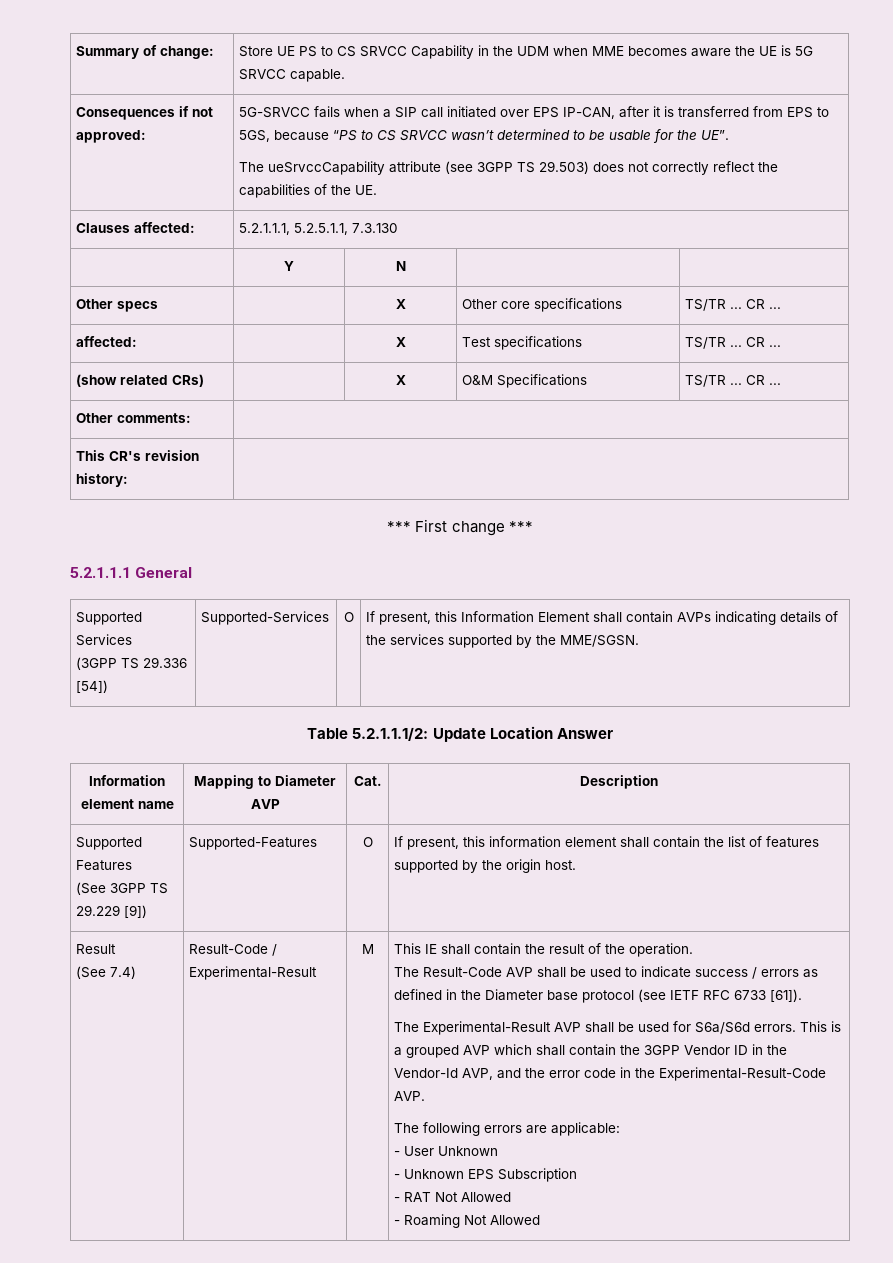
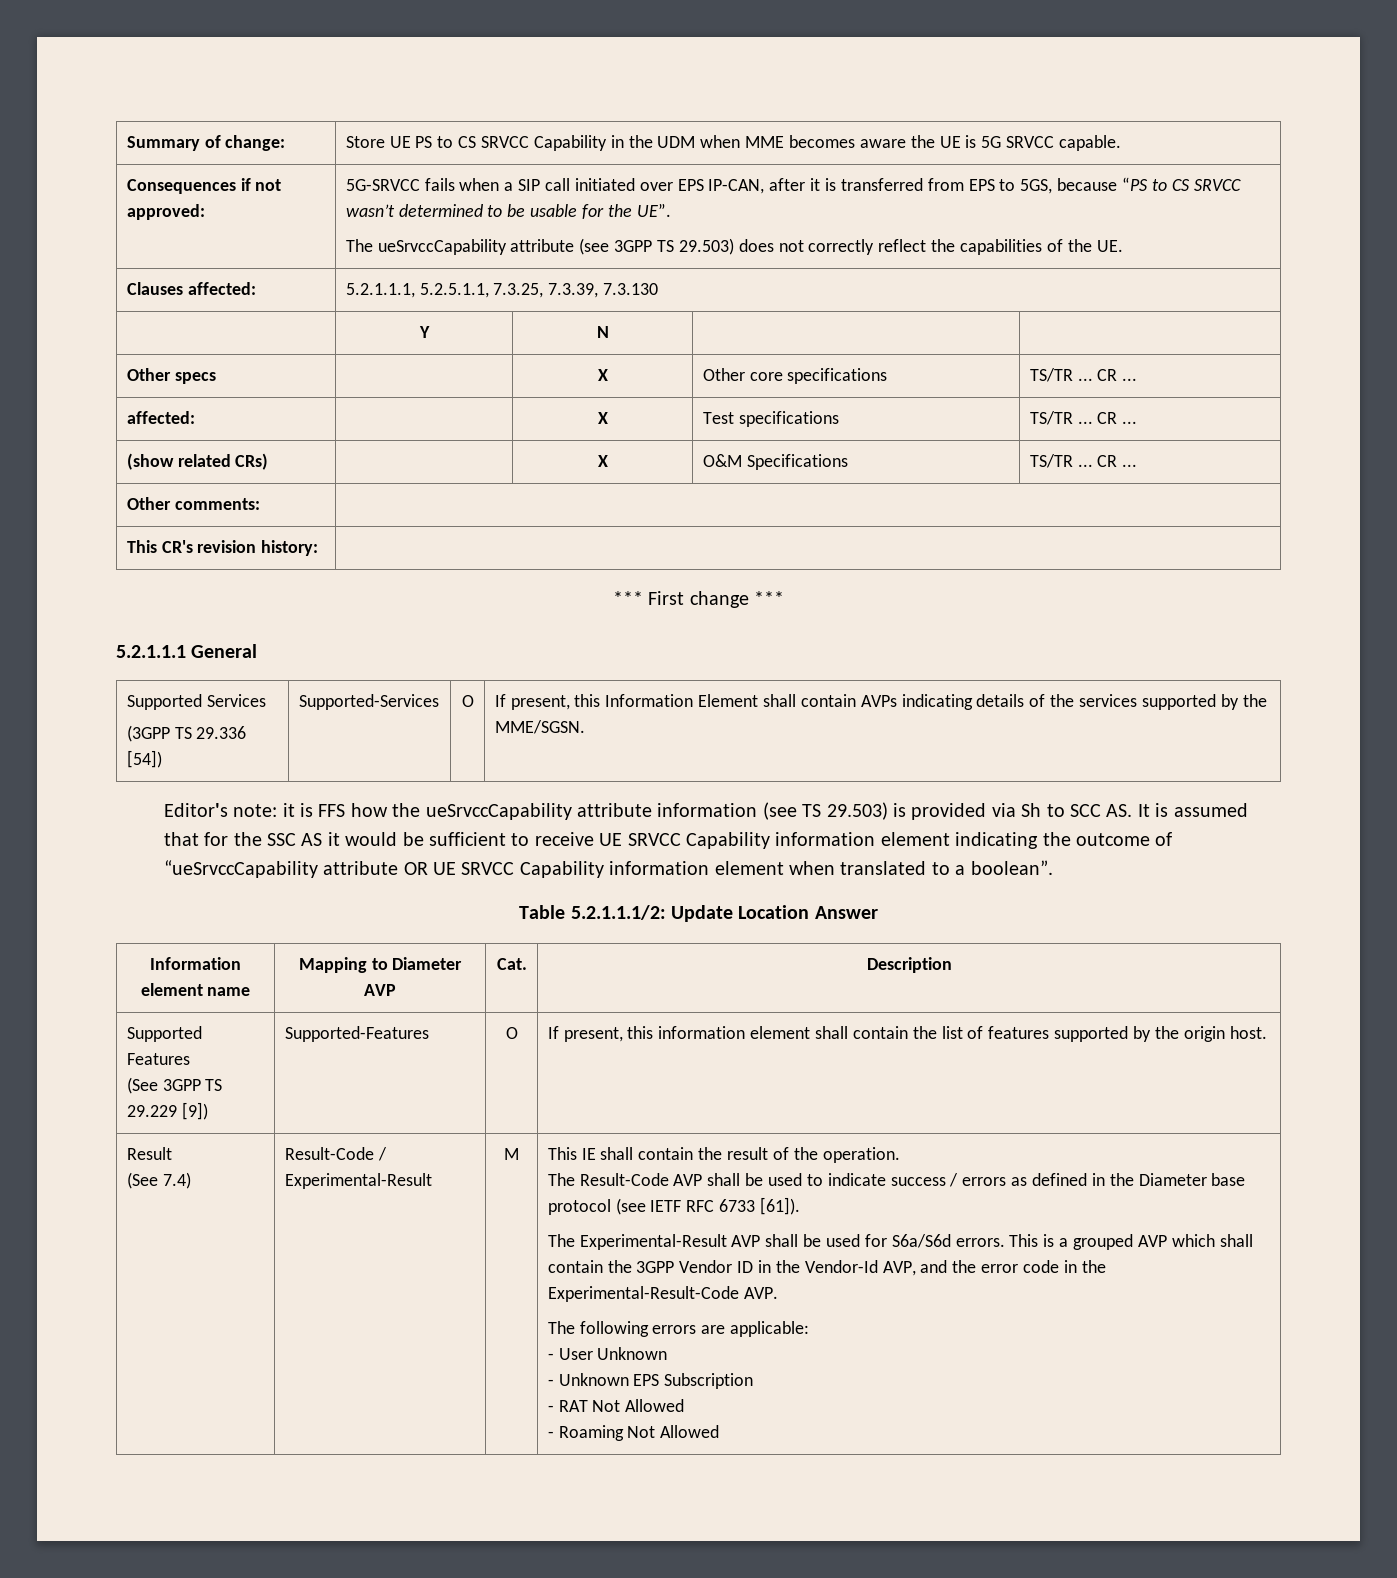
- Clauses affected: | 5.2.1.1.1, 5.2.5.1.1, 7.3.130
+ Clauses affected: | 5.2.1.1.1, 5.2.5.1.1, 7.3.25, 7.3.39, 7.3.130
+ Editor's note: it is FFS how the ueSrvccCapability attribute information (see TS 29.503) is provided via Sh to SCC AS. It is assumed that for the SSC AS it would be sufficient to receive UE SRVCC Capability information element indicating the outcome of “ueSrvccCapability attribute OR UE SRVCC Capability information element when translated to a boolean”.

